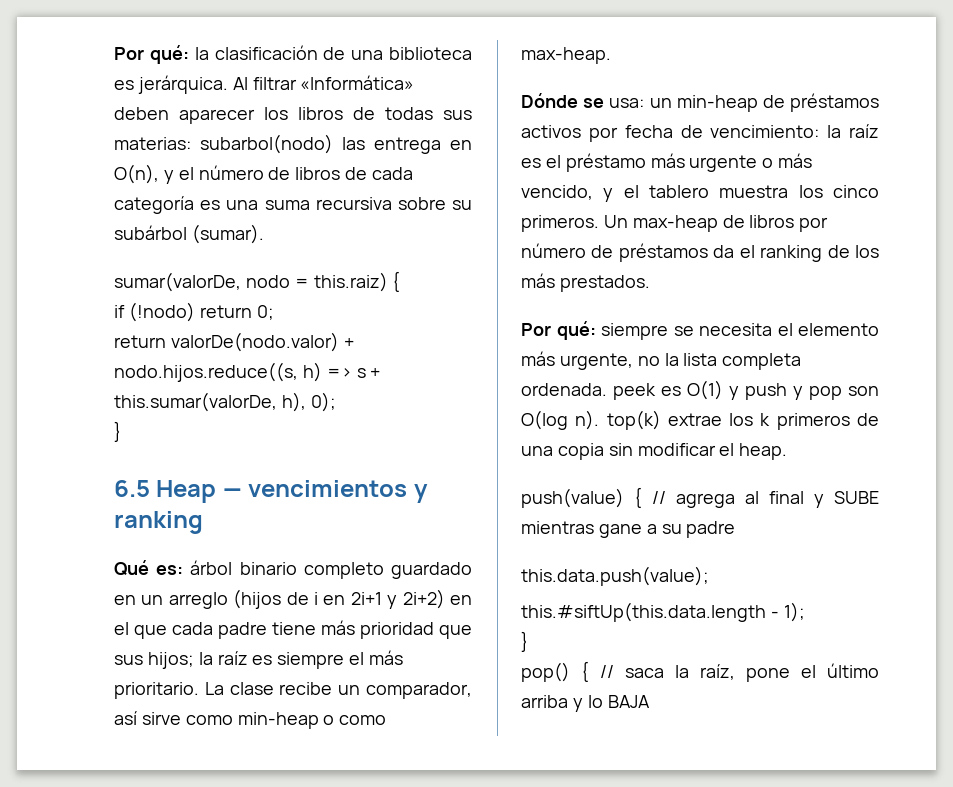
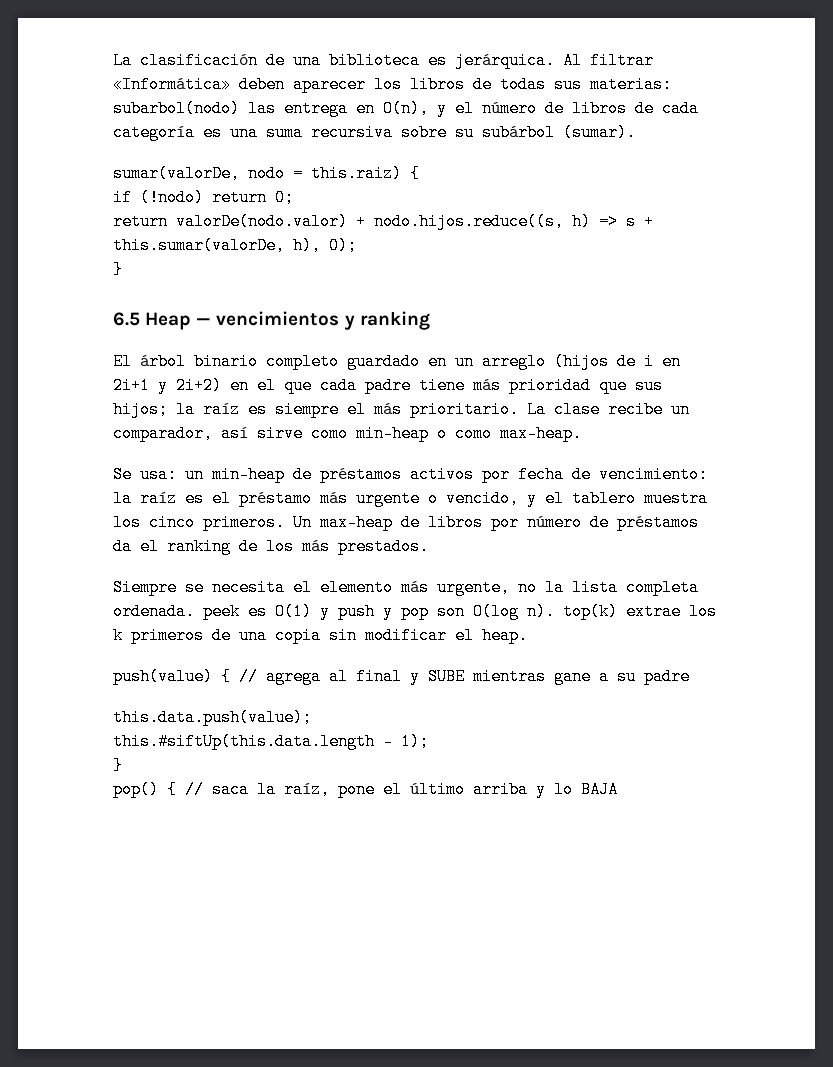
- Por qué: la clasificación de una biblioteca es jerárquica.
+ La clasificación de una biblioteca es jerárquica.
- Qué es: árbol binario completo guardado en un arreglo (hijos de i en 2i+1 y 2i+2) en el que cada padre tiene más prioridad que sus hijos; la raíz es siempre el más prioritario.
+ El árbol binario completo guardado en un arreglo (hijos de i en 2i+1 y 2i+2) en el que cada padre tiene más prioridad que sus hijos; la raíz es siempre el más prioritario.
- Dónde se usa: un min-heap de préstamos activos por fecha de vencimiento: la raíz es el préstamo más urgente o más vencido, y el tablero muestra los cinco primeros.
+ Se usa: un min-heap de préstamos activos por fecha de vencimiento: la raíz es el préstamo más urgente o vencido, y el tablero muestra los cinco primeros.
- Por qué: siempre se necesita el elemento más urgente, no la lista completa ordenada. peek es O(1) y push y pop son O(log n). top(k) extrae los k primeros de una copia sin modificar el heap.
+ Siempre se necesita el elemento más urgente, no la lista completa ordenada. peek es O(1) y push y pop son O(log n). top(k) extrae los k primeros de una copia sin modificar el heap.

